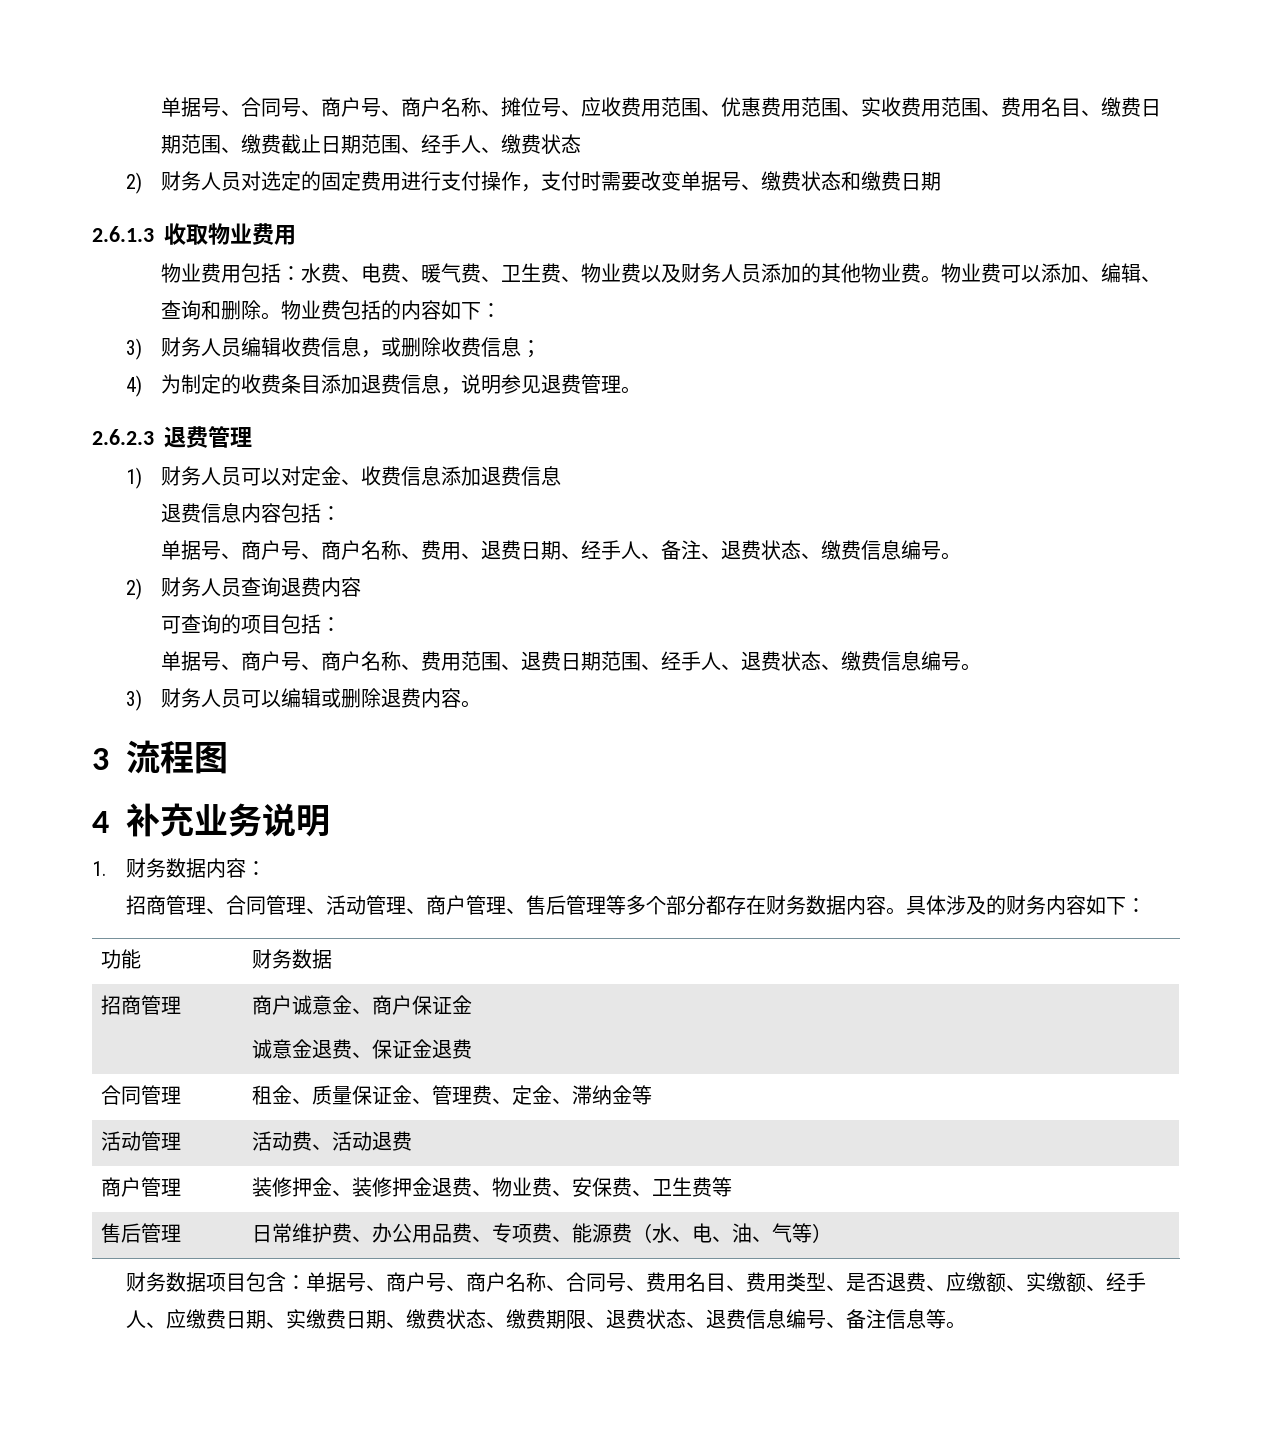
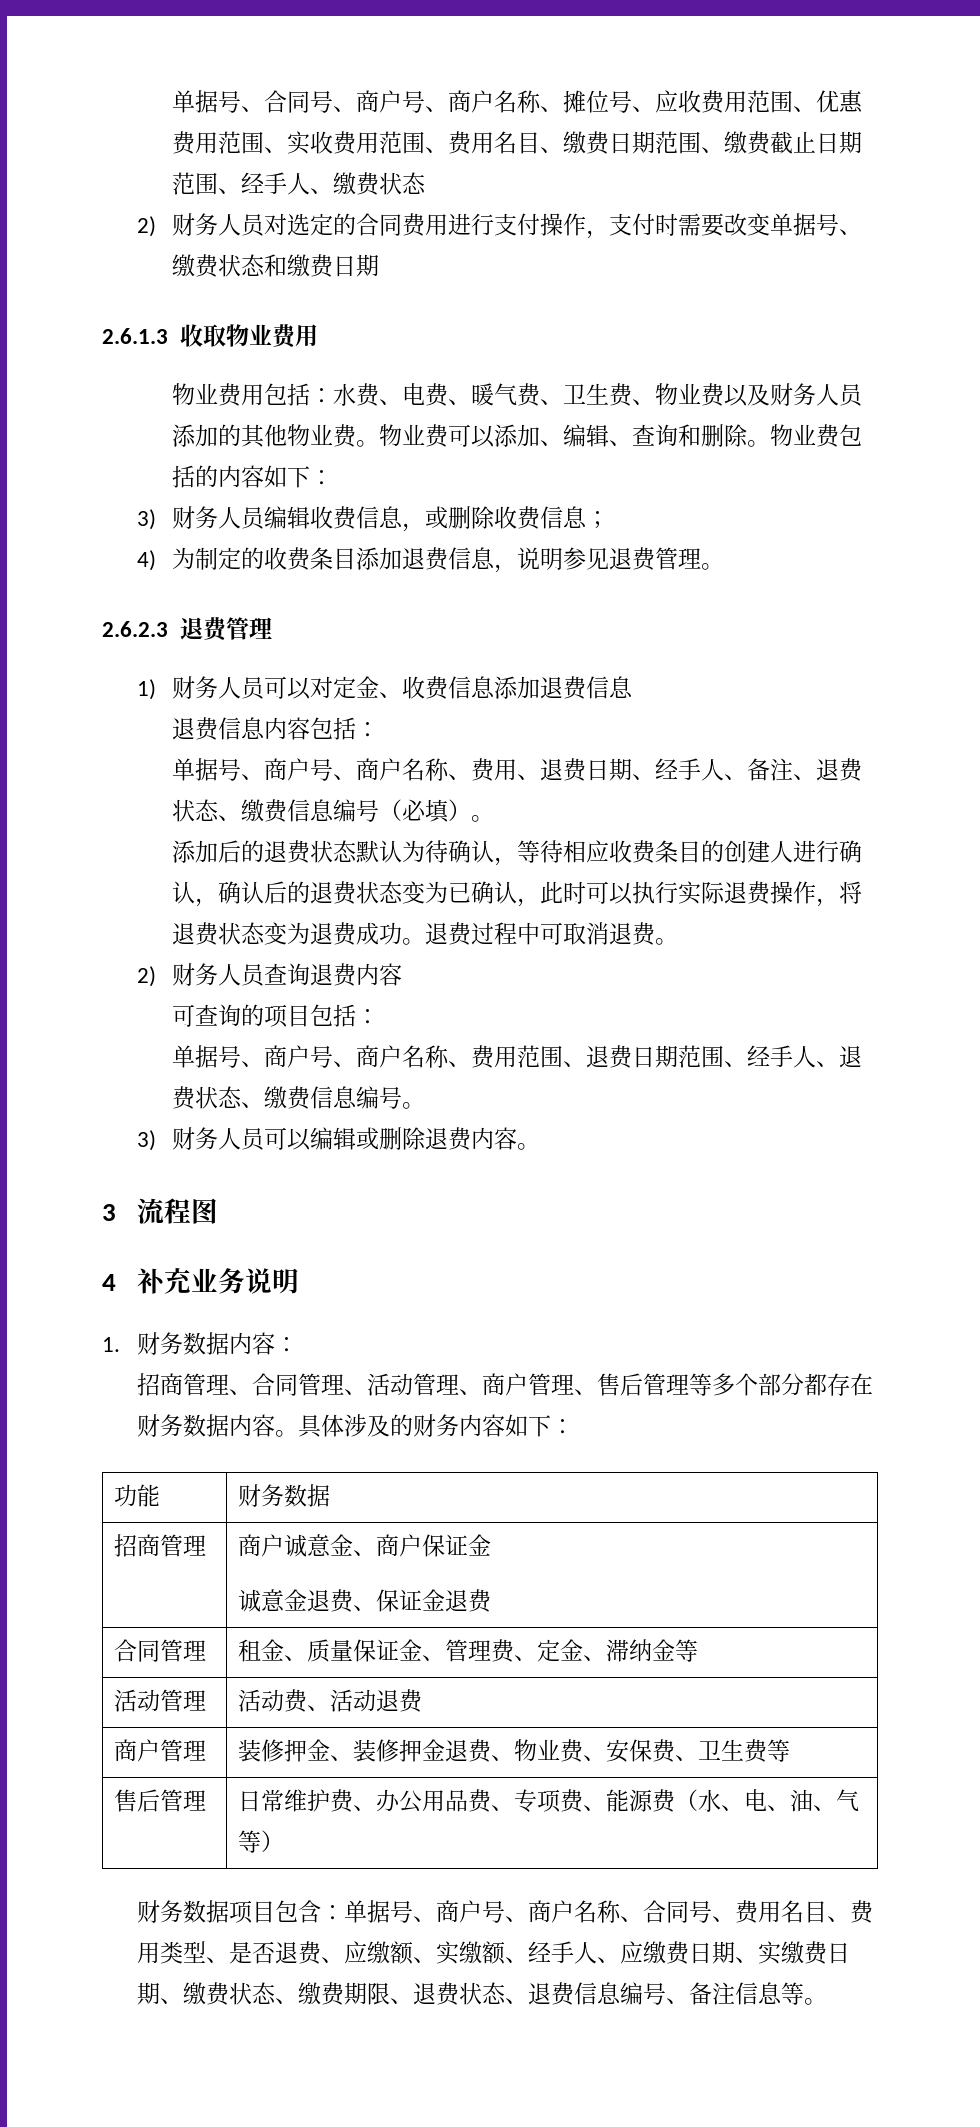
- 2)财务人员对选定的固定费用进行支付操作，支付时需要改变单据号、缴费状态和缴费日期
+ 2)财务人员对选定的合同费用进行支付操作，支付时需要改变单据号、缴费状态和缴费日期
- 单据号、商户号、商户名称、费用、退费日期、经手人、备注、退费状态、缴费信息编号。
+ 单据号、商户号、商户名称、费用、退费日期、经手人、备注、退费状态、缴费信息编号（必填）。
+ 添加后的退费状态默认为待确认，等待相应收费条目的创建人进行确认，确认后的退费状态变为已确认，此时可以执行实际退费操作，将退费状态变为退费成功。退费过程中可取消退费。

